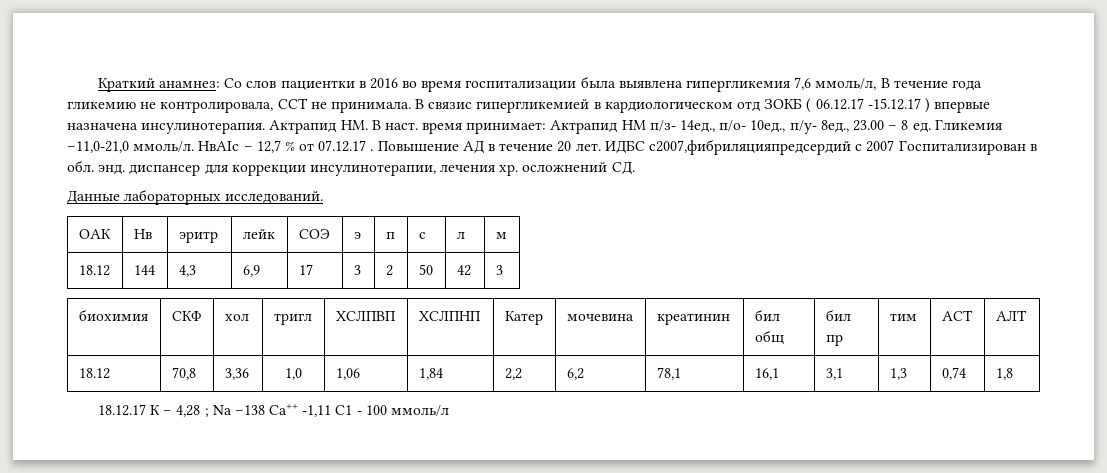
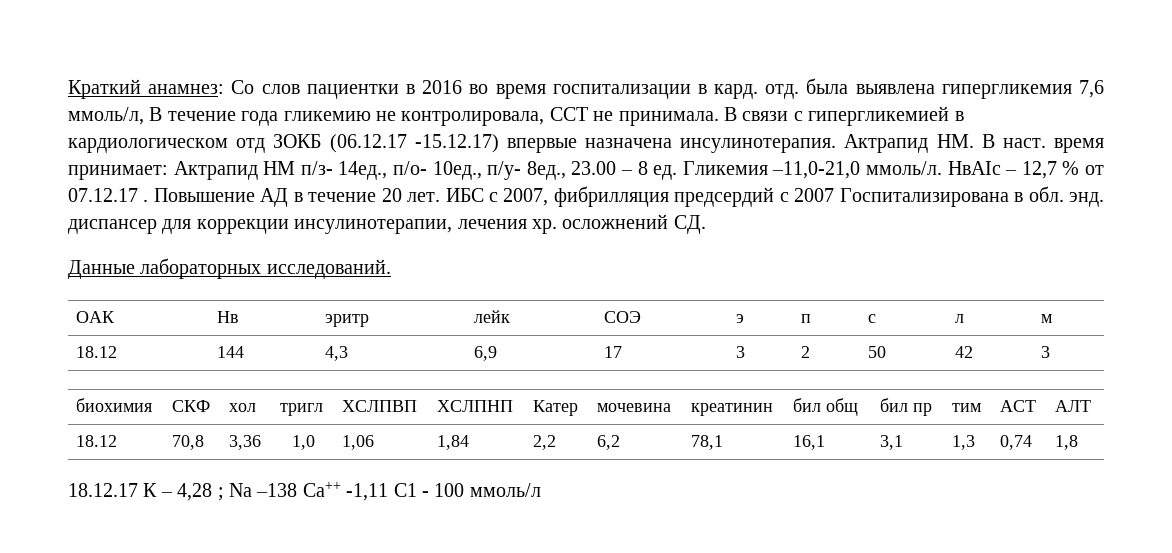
- Краткий анамнез: Со слов пациентки в 2016 во время госпитализации была выявлена гипергликемия 7,6 ммоль/л, В течение года гликемию не контролировала, ССТ не принимала.
+ Краткий анамнез: Со слов пациентки в 2016 во время госпитализации в кард. отд. была выявлена гипергликемия 7,6 ммоль/л, В течение года гликемию не контролировала, ССТ не принимала.
- В связис гипергликемией в кардиологическом отд ЗОКБ ( 06.12.17 -15.12.17 ) впервые назначена инсулинотерапия.
+ В связи с гипергликемией в кардиологическом отд ЗОКБ (06.12.17 -15.12.17) впервые назначена инсулинотерапия.
- ИДБС с2007,фибриляцияпредсердий с 2007 Госпитализирован в обл. энд. диспансер для коррекции инсулинотерапии, лечения хр. осложнений СД.
+ ИБС с 2007, фибрилляция предсердий с 2007 Госпитализирована в обл. энд. диспансер для коррекции инсулинотерапии, лечения хр. осложнений СД.

